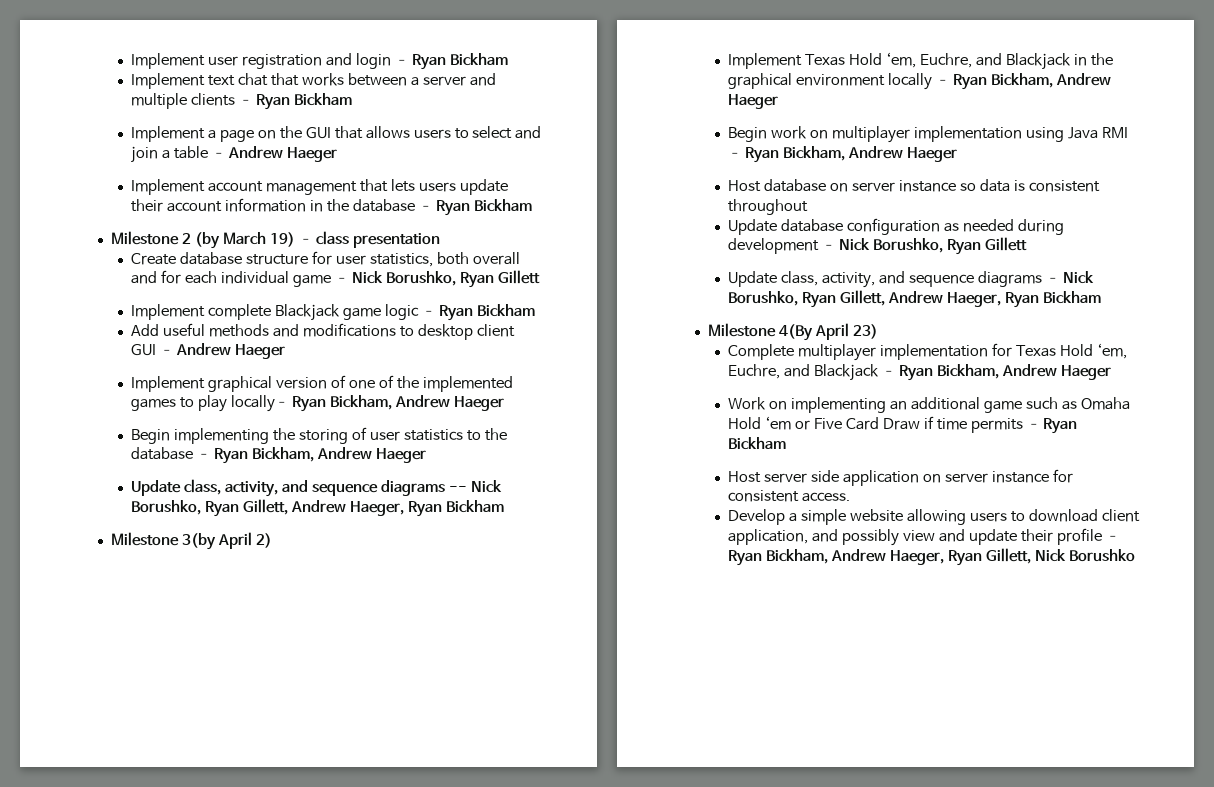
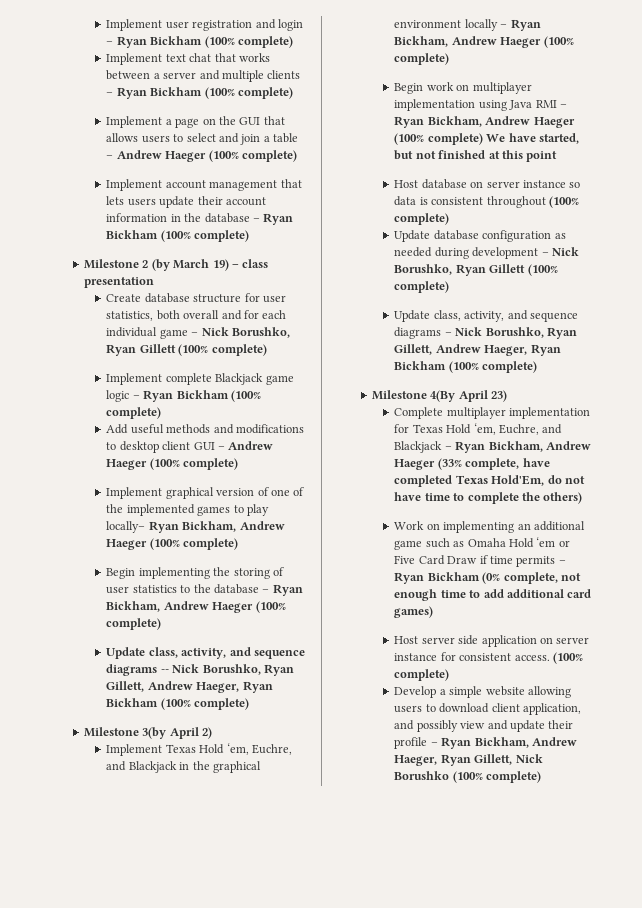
- Implement user registration and login – Ryan Bickham
+ Implement user registration and login – Ryan Bickham (100% complete)
- Implement text chat that works between a server and multiple clients – Ryan Bickham
+ Implement text chat that works between a server and multiple clients – Ryan Bickham (100% complete)
- Implement a page on the GUI that allows users to select and join a table – Andrew Haeger
+ Implement a page on the GUI that allows users to select and join a table – Andrew Haeger (100% complete)
- Implement account management that lets users update their account information in the database – Ryan Bickham
+ Implement account management that lets users update their account information in the database – Ryan Bickham (100% complete)
- Create database structure for user statistics, both overall and for each individual game – Nick Borushko, Ryan Gillett
+ Create database structure for user statistics, both overall and for each individual game – Nick Borushko, Ryan Gillett (100% complete)
- Implement complete Blackjack game logic – Ryan Bickham
+ Implement complete Blackjack game logic – Ryan Bickham (100% complete)
- Add useful methods and modifications to desktop client GUI – Andrew Haeger
+ Add useful methods and modifications to desktop client GUI – Andrew Haeger (100% complete)
- Implement graphical version of one of the implemented games to play locally– Ryan Bickham, Andrew Haeger
+ Implement graphical version of one of the implemented games to play locally– Ryan Bickham, Andrew Haeger (100% complete)
- Begin implementing the storing of user statistics to the database – Ryan Bickham, Andrew Haeger
+ Begin implementing the storing of user statistics to the database – Ryan Bickham, Andrew Haeger (100% complete)
- Update class, activity, and sequence diagrams -- Nick Borushko, Ryan Gillett, Andrew Haeger, Ryan Bickham
+ Update class, activity, and sequence diagrams -- Nick Borushko, Ryan Gillett, Andrew Haeger, Ryan Bickham (100% complete)
- Implement Texas Hold ‘em, Euchre, and Blackjack in the graphical environment locally – Ryan Bickham, Andrew Haeger
+ Implement Texas Hold ‘em, Euchre, and Blackjack in the graphical environment locally – Ryan Bickham, Andrew Haeger (100% complete)
- Begin work on multiplayer implementation using Java RMI – Ryan Bickham, Andrew Haeger
+ Begin work on multiplayer implementation using Java RMI – Ryan Bickham, Andrew Haeger (100% complete) We have started, but not finished at this point
- Host database on server instance so data is consistent throughout
+ Host database on server instance so data is consistent throughout (100% complete)
- Update database configuration as needed during development – Nick Borushko, Ryan Gillett
+ Update database configuration as needed during development – Nick Borushko, Ryan Gillett (100% complete)
- Update class, activity, and sequence diagrams – Nick Borushko, Ryan Gillett, Andrew Haeger, Ryan Bickham
+ Update class, activity, and sequence diagrams – Nick Borushko, Ryan Gillett, Andrew Haeger, Ryan Bickham (100% complete)
- Complete multiplayer implementation for Texas Hold ‘em, Euchre, and Blackjack – Ryan Bickham, Andrew Haeger
+ Complete multiplayer implementation for Texas Hold ‘em, Euchre, and Blackjack – Ryan Bickham, Andrew Haeger (33% complete, have completed Texas Hold'Em, do not have time to complete the others)
- Work on implementing an additional game such as Omaha Hold ‘em or Five Card Draw if time permits – Ryan Bickham
+ Work on implementing an additional game such as Omaha Hold ‘em or Five Card Draw if time permits – Ryan Bickham (0% complete, not enough time to add additional card games)
- Host server side application on server instance for consistent access.
+ Host server side application on server instance for consistent access. (100% complete)
- Develop a simple website allowing users to download client application, and possibly view and update their profile – Ryan Bickham, Andrew Haeger, Ryan Gillett, Nick Borushko
+ Develop a simple website allowing users to download client application, and possibly view and update their profile – Ryan Bickham, Andrew Haeger, Ryan Gillett, Nick Borushko (100% complete)

